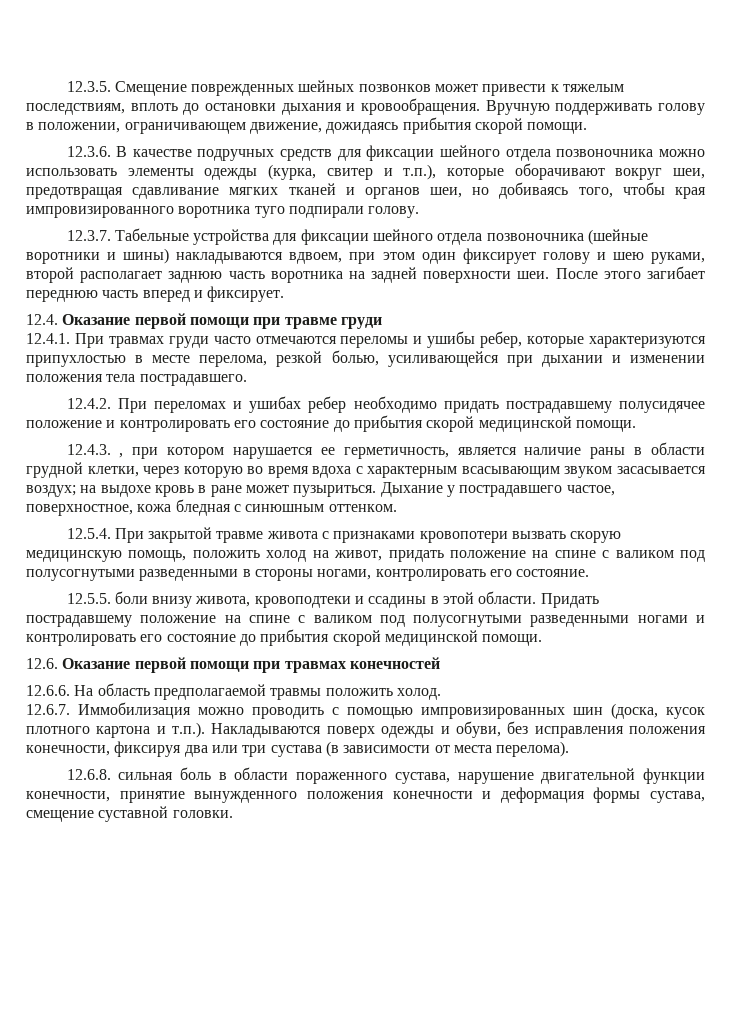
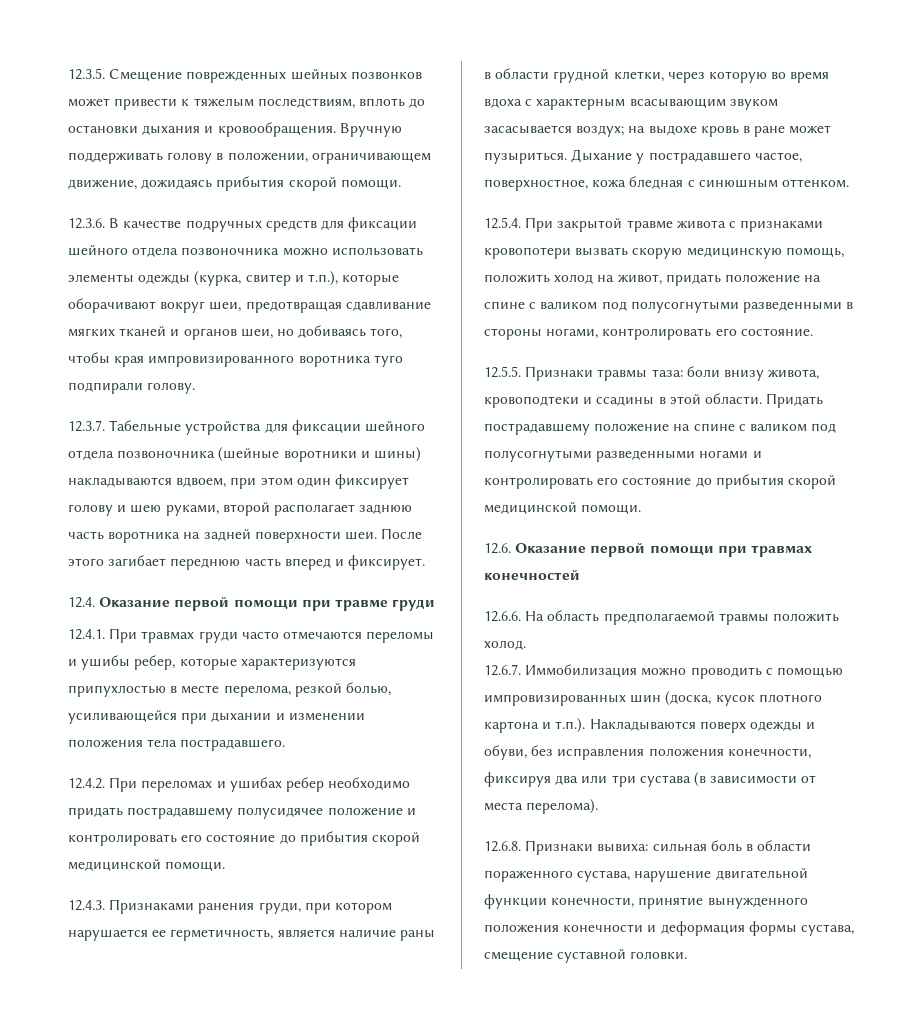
- 12.4.3. , при котором нарушается ее герметичность, является наличие раны в области грудной клетки, через которую во время вдоха с характерным всасывающим звуком засасывается воздух; на выдохе кровь в ране может пузыриться.
+ 12.4.3. Признаками ранения груди, при котором нарушается ее герметичность, является наличие раны в области грудной клетки, через которую во время вдоха с характерным всасывающим звуком засасывается воздух; на выдохе кровь в ране может пузыриться.
- 12.5.5. боли внизу живота, кровоподтеки и ссадины в этой области.
+ 12.5.5. Признаки травмы таза: боли внизу живота, кровоподтеки и ссадины в этой области.
- 12.6.8. сильная боль в области пораженного сустава, нарушение двигательной функции конечности, принятие вынужденного положения конечности и деформация формы сустава, смещение суставной головки.
+ 12.6.8. Признаки вывиха: сильная боль в области пораженного сустава, нарушение двигательной функции конечности, принятие вынужденного положения конечности и деформация формы сустава, смещение суставной головки.

